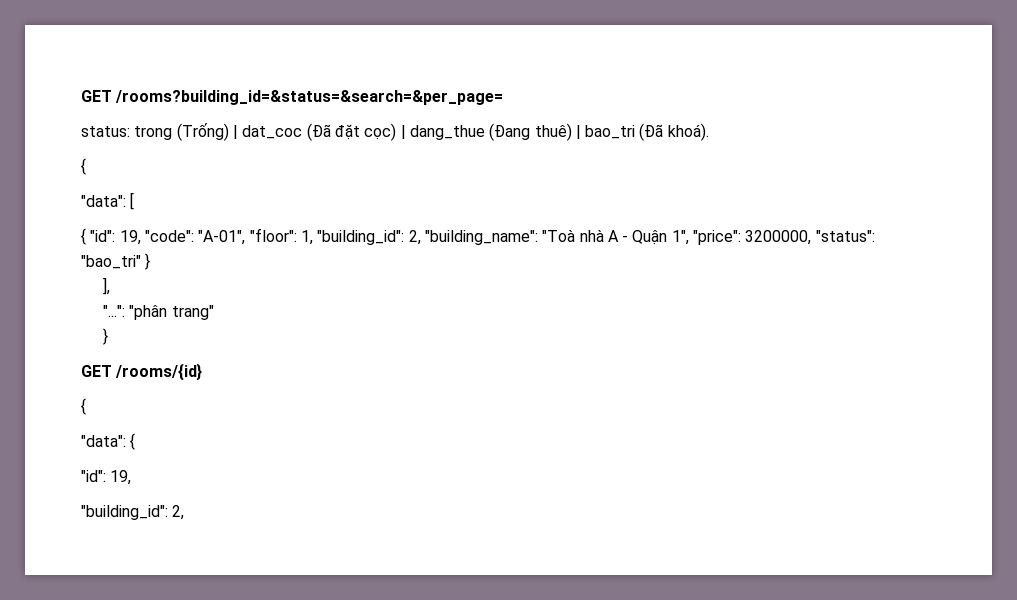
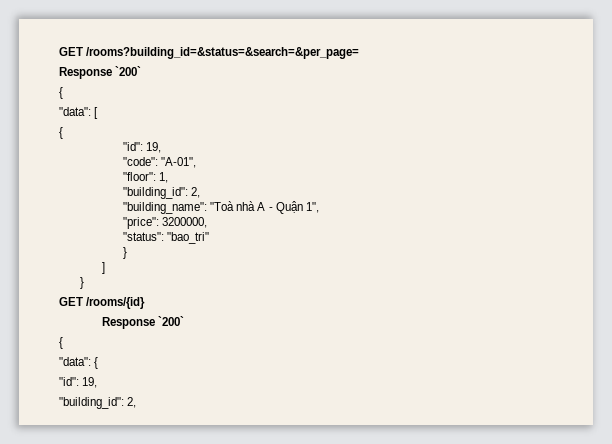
  GET /rooms?building_id=&status=&search=&per_page=
- status: trong (Trống) | dat_coc (Đã đặt cọc) | dang_thue (Đang thuê) | bao_tri (Đã khoá).
+ Response `200`
  "data": [
- { "id": 19, "code": "A-01", "floor": 1, "building_id": 2, "building_name": "Toà nhà A - Quận 1", "price": 3200000, "status": "bao_tri" }
- ],
- "...": "phân trang"
+ {
+ "id": 19,
+ "code": "A-01",
+ "floor": 1,
+ "building_id": 2,
+ "building_name": "Toà nhà A - Quận 1",
+ "price": 3200000,
+ "status": "bao_tri"
+ }
+ ]
  GET /rooms/{id}
+ Response `200`

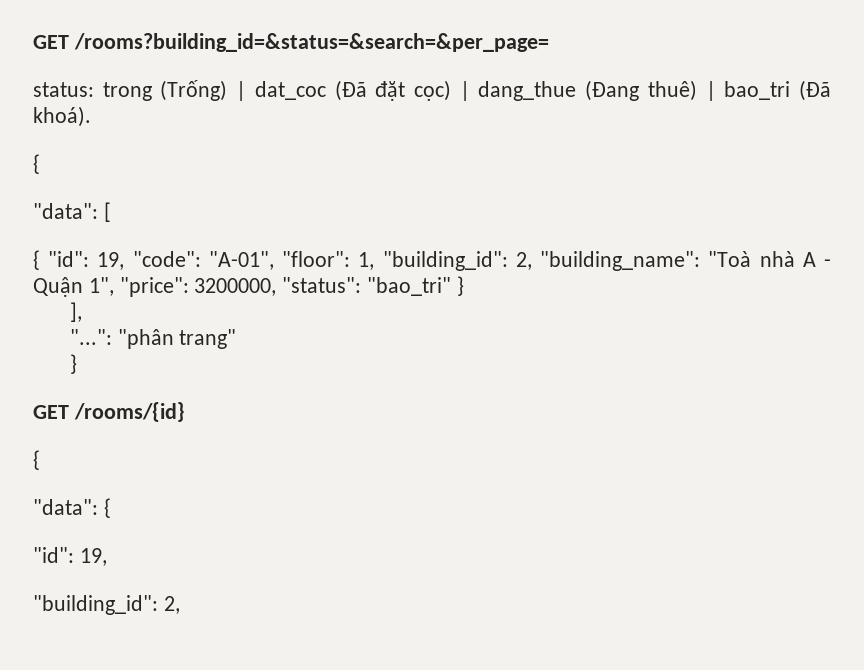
  GET /rooms?building_id=&status=&search=&per_page=
- Response `200`
+ status: trong (Trống) | dat_coc (Đã đặt cọc) | dang_thue (Đang thuê) | bao_tri (Đã khoá).
  "data": [
- {
- "id": 19,
- "code": "A-01",
- "floor": 1,
- "building_id": 2,
- "building_name": "Toà nhà A - Quận 1",
- "price": 3200000,
- "status": "bao_tri"
- }
- ]
+ { "id": 19, "code": "A-01", "floor": 1, "building_id": 2, "building_name": "Toà nhà A - Quận 1", "price": 3200000, "status": "bao_tri" }
+ ],
+ "...": "phân trang"
  GET /rooms/{id}
- Response `200`

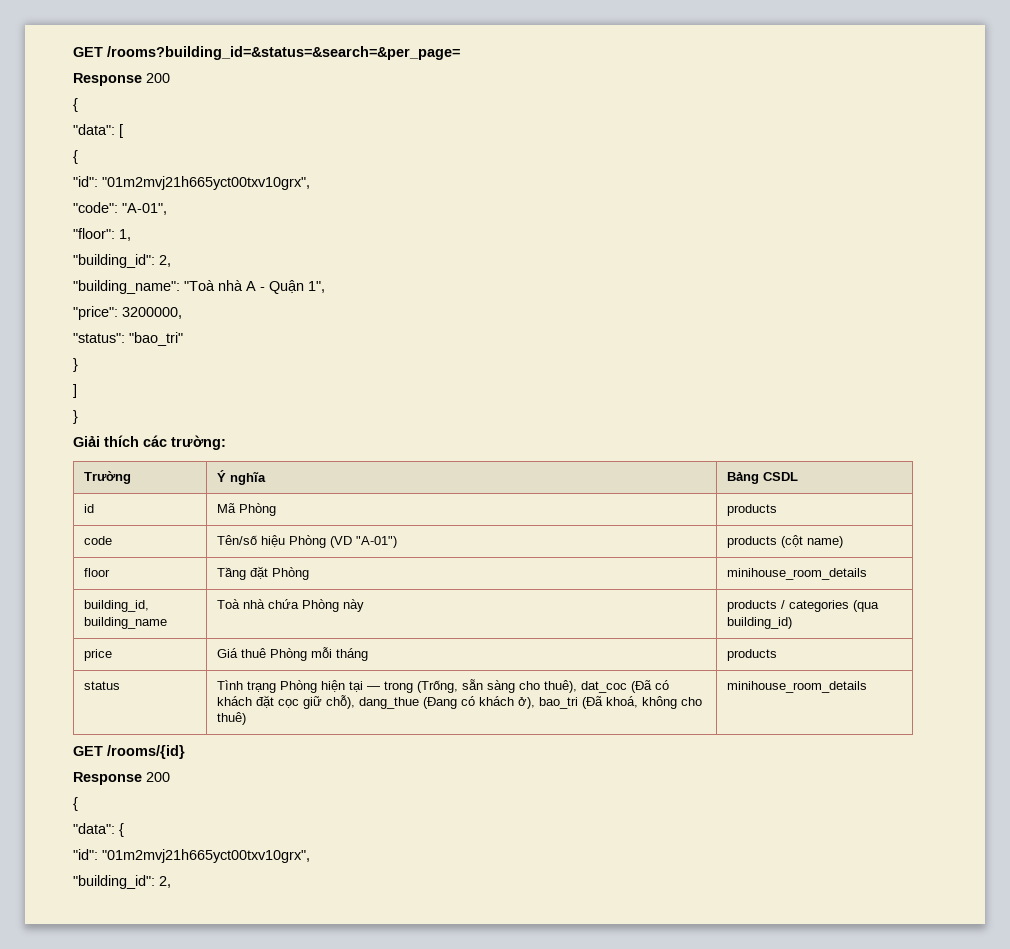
  GET /rooms?building_id=&status=&search=&per_page=
- status: trong (Trống) | dat_coc (Đã đặt cọc) | dang_thue (Đang thuê) | bao_tri (Đã khoá).
+ Response 200
  "data": [
- { "id": 19, "code": "A-01", "floor": 1, "building_id": 2, "building_name": "Toà nhà A - Quận 1", "price": 3200000, "status": "bao_tri" }
- ],
- "...": "phân trang"
+ {
+ "id": "01m2mvj21h665yct00txv10grx",
+ "code": "A-01",
+ "floor": 1,
+ "building_id": 2,
+ "building_name": "Toà nhà A - Quận 1",
+ "price": 3200000,
+ "status": "bao_tri"
  }
+ ]
+ }
+ Giải thích các trường:
+ Trường | Ý nghĩa | Bảng CSDL
+ id | Mã Phòng | products
+ code | Tên/số hiệu Phòng (VD "A-01") | products (cột name)
+ floor | Tầng đặt Phòng | minihouse_room_details
+ building_id, building_name | Toà nhà chứa Phòng này | products / categories (qua building_id)
+ price | Giá thuê Phòng mỗi tháng | products
+ status | Tình trạng Phòng hiện tại — trong (Trống, sẵn sàng cho thuê), dat_coc (Đã có khách đặt cọc giữ chỗ), dang_thue (Đang có khách ở), bao_tri (Đã khoá, không cho thuê) | minihouse_room_details
  GET /rooms/{id}
+ Response 200
  "data": {
- "id": 19,
+ "id": "01m2mvj21h665yct00txv10grx",

